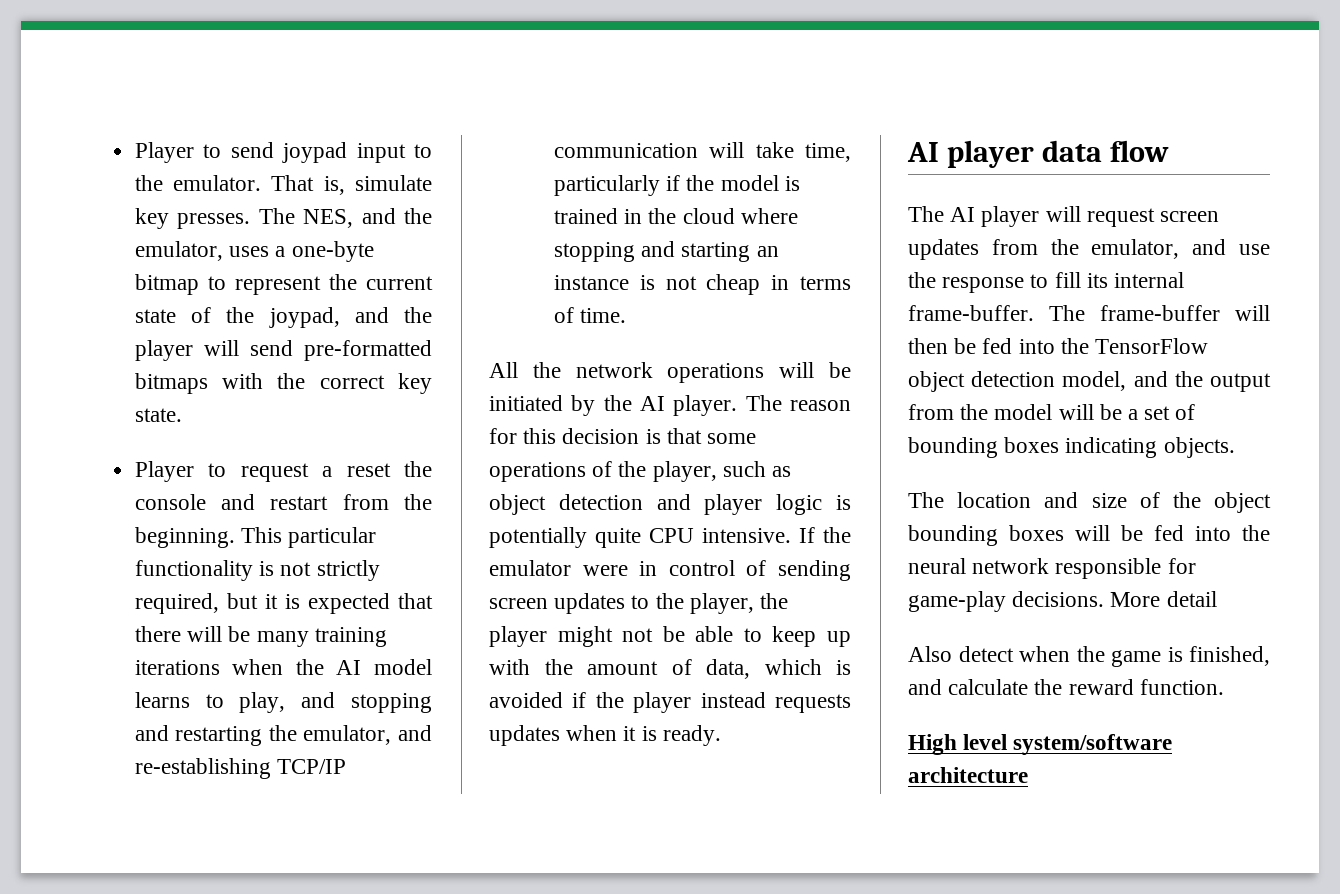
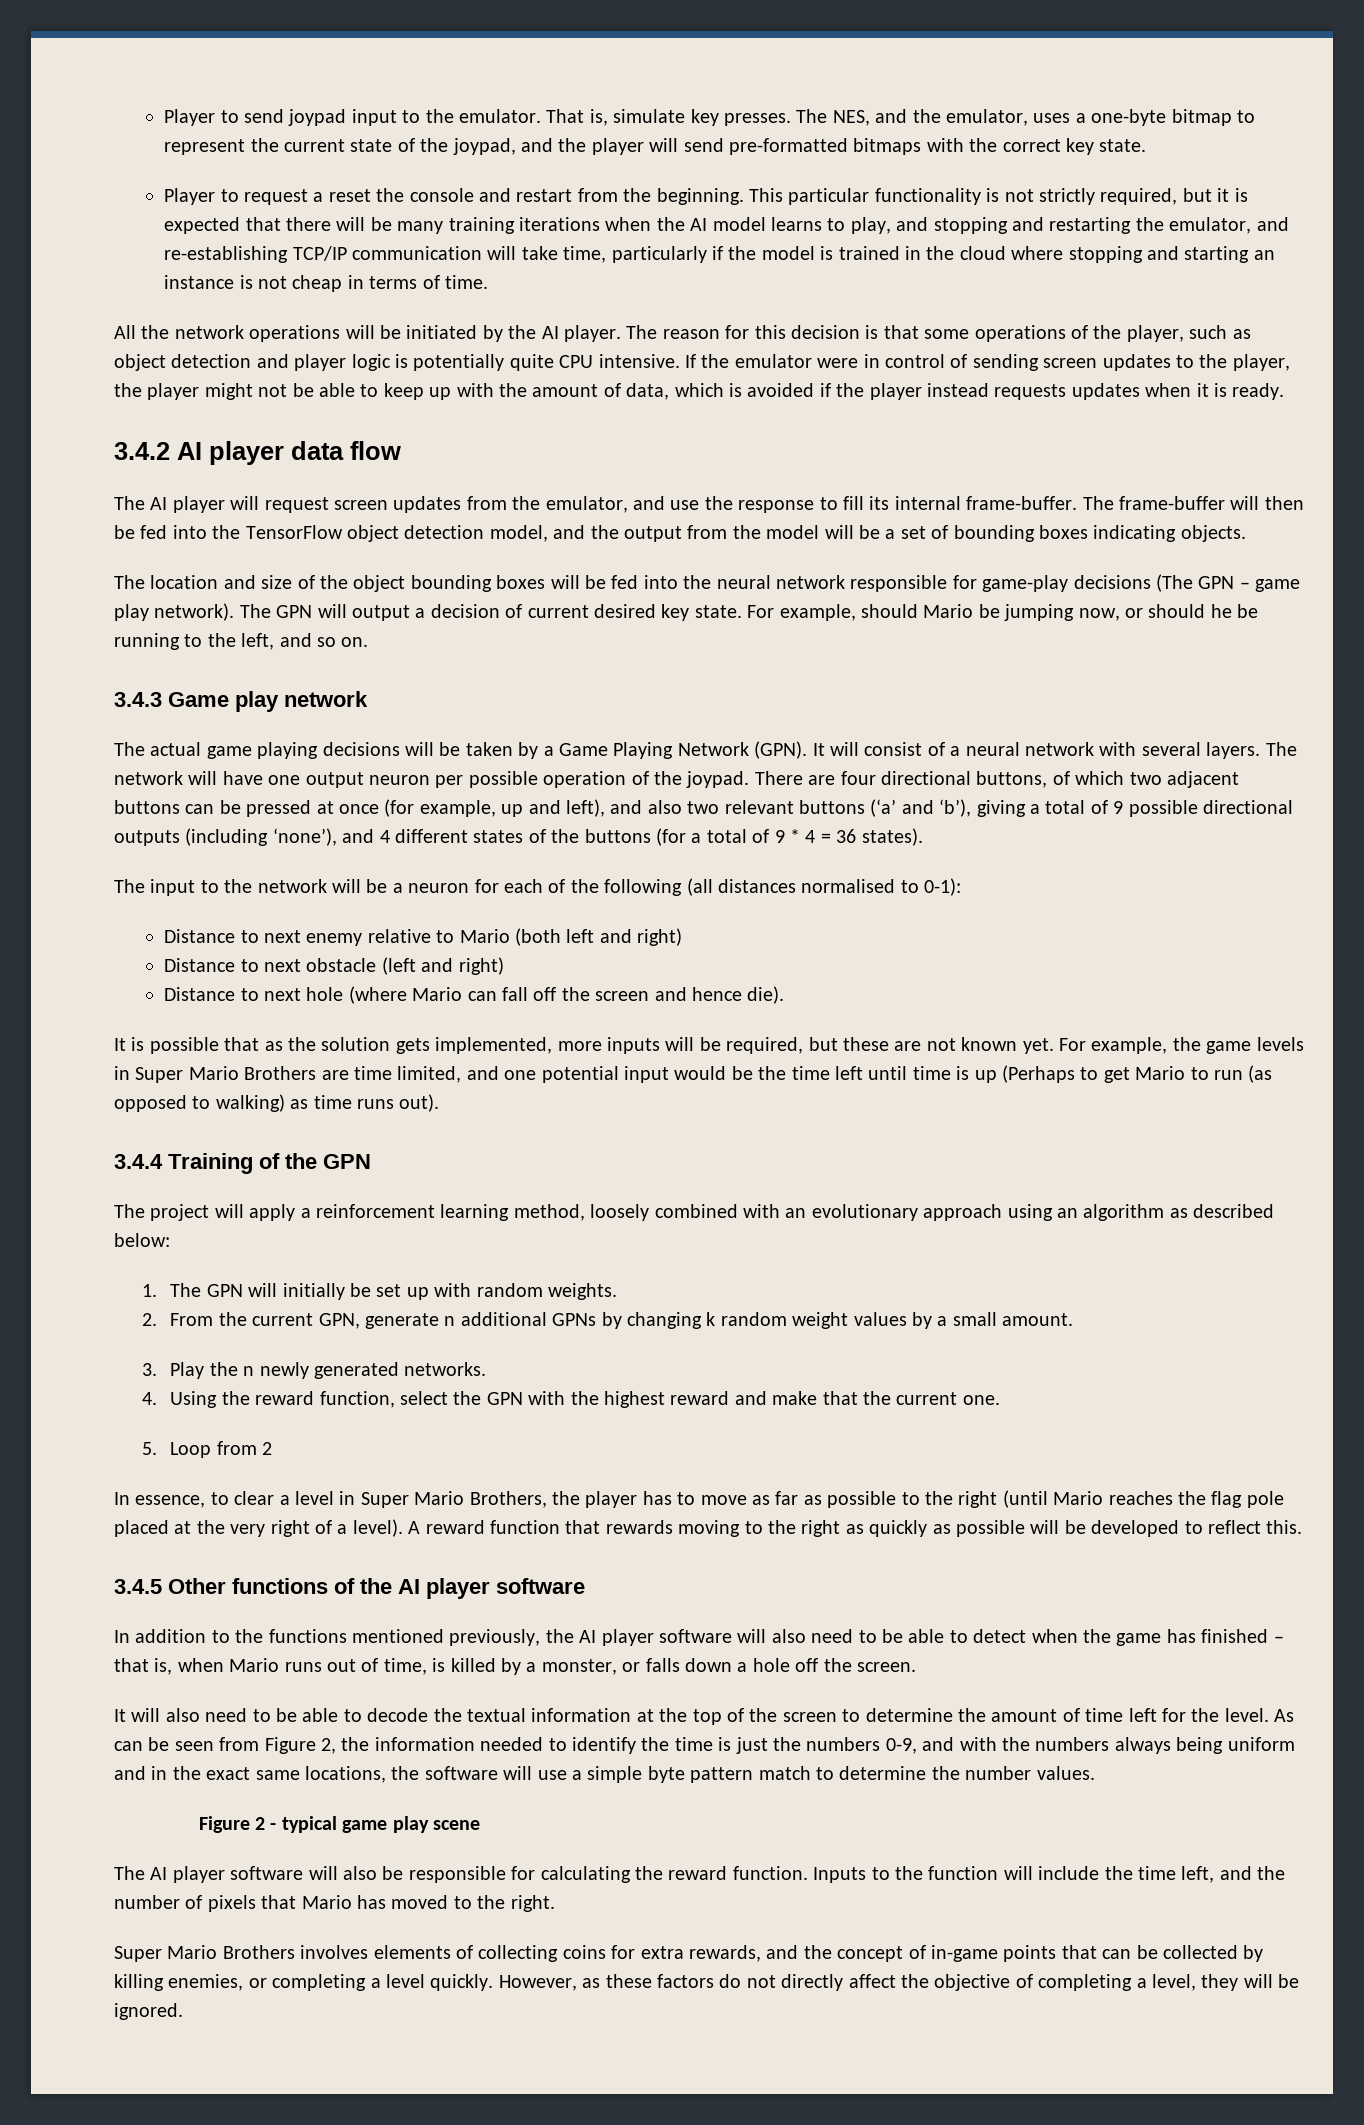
- AI player data flow
+ 3.4.2 AI player data flow
- The location and size of the object bounding boxes will be fed into the neural network responsible for game-play decisions. More detail
- Also detect when the game is finished, and calculate the reward function.
- High level system/software architecture
+ The location and size of the object bounding boxes will be fed into the neural network responsible for game-play decisions (The GPN – game play network). The GPN will output a decision of current desired key state. For example, should Mario be jumping now, or should he be running to the left, and so on.
+ 3.4.3 Game play network
+ The actual game playing decisions will be taken by a Game Playing Network (GPN). It will consist of a neural network with several layers. The network will have one output neuron per possible operation of the joypad. There are four directional buttons, of which two adjacent buttons can be pressed at once (for example, up and left), and also two relevant buttons (‘a’ and ‘b’), giving a total of 9 possible directional outputs (including ‘none’), and 4 different states of the buttons (for a total of 9 * 4 = 36 states).
+ The input to the network will be a neuron for each of the following (all distances normalised to 0-1):
+ Distance to next enemy relative to Mario (both left and right)
+ Distance to next obstacle (left and right)
+ Distance to next hole (where Mario can fall off the screen and hence die).
+ It is possible that as the solution gets implemented, more inputs will be required, but these are not known yet. For example, the game levels in Super Mario Brothers are time limited, and one potential input would be the time left until time is up (Perhaps to get Mario to run (as opposed to walking) as time runs out).
+ 3.4.4 Training of the GPN
+ The project will apply a reinforcement learning method, loosely combined with an evolutionary approach using an algorithm as described below:
+ 1. The GPN will initially be set up with random weights.
+ 2. From the current GPN, generate n additional GPNs by changing k random weight values by a small amount.
+ 3. Play the n newly generated networks.
+ 4. Using the reward function, select the GPN with the highest reward and make that the current one.
+ 5. Loop from 2
+ In essence, to clear a level in Super Mario Brothers, the player has to move as far as possible to the right (until Mario reaches the flag pole placed at the very right of a level). A reward function that rewards moving to the right as quickly as possible will be developed to reflect this.
+ 3.4.5 Other functions of the AI player software
+ In addition to the functions mentioned previously, the AI player software will also need to be able to detect when the game has finished – that is, when Mario runs out of time, is killed by a monster, or falls down a hole off the screen.
+ It will also need to be able to decode the textual information at the top of the screen to determine the amount of time left for the level. As can be seen from Figure 2, the information needed to identify the time is just the numbers 0-9, and with the numbers always being uniform and in the exact same locations, the software will use a simple byte pattern match to determine the number values.
+ Figure 2 - typical game play scene
+ The AI player software will also be responsible for calculating the reward function. Inputs to the function will include the time left, and the number of pixels that Mario has moved to the right.
+ Super Mario Brothers involves elements of collecting coins for extra rewards, and the concept of in-game points that can be collected by killing enemies, or completing a level quickly. However, as these factors do not directly affect the objective of completing a level, they will be ignored.

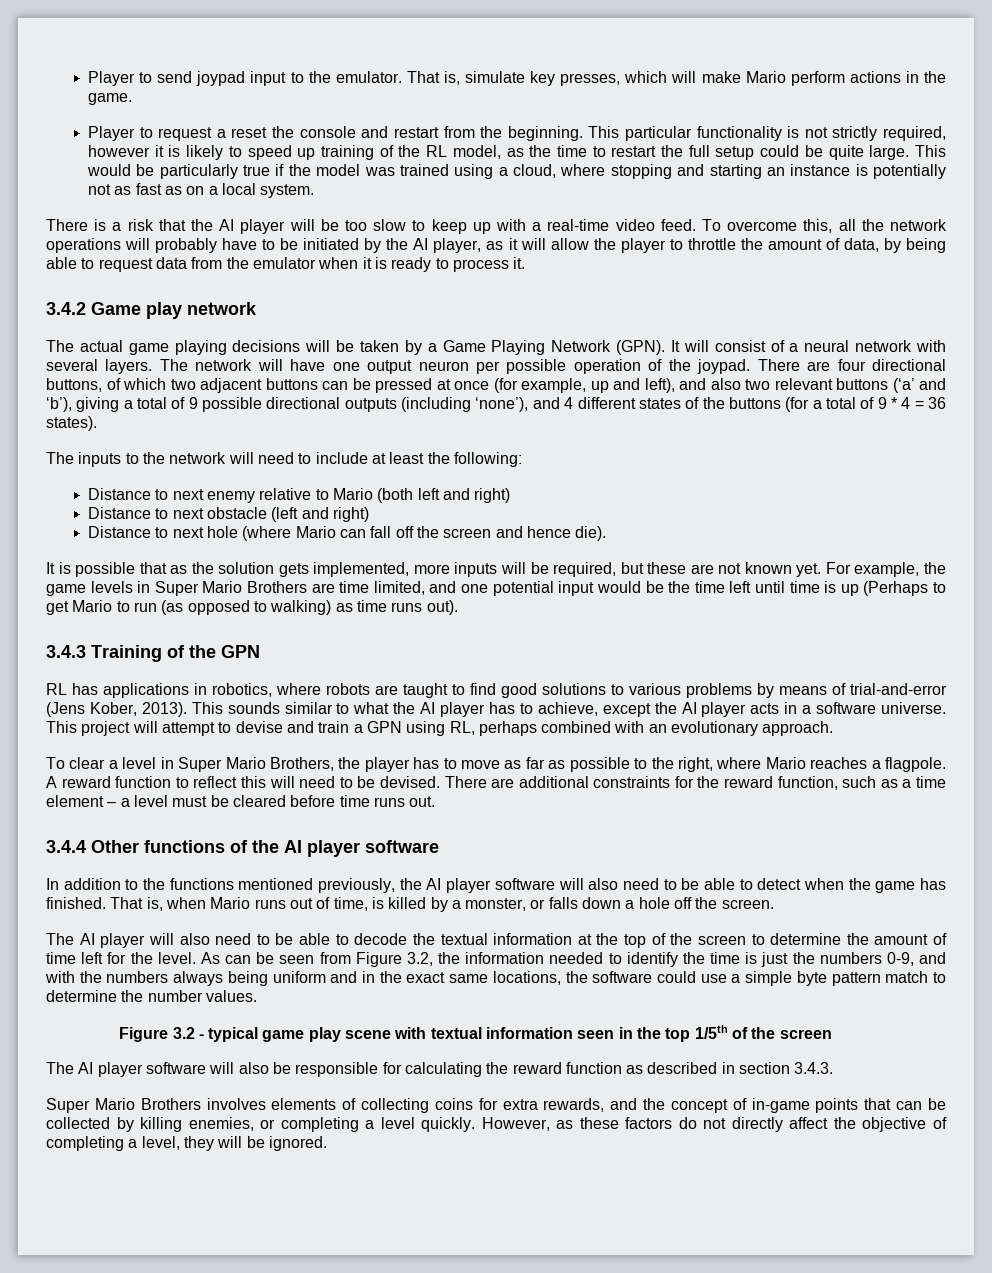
- That is, simulate key presses. The NES, and the emulator, uses a one-byte bitmap to represent the current state of the joypad, and the player will send pre-formatted bitmaps with the correct key state.
+ That is, simulate key presses, which will make Mario perform actions in the game.
- This particular functionality is not strictly required, but it is expected that there will be many training iterations when the AI model learns to play, and stopping and restarting the emulator, and re-establishing TCP/IP communication will take time, particularly if the model is trained in the cloud where stopping and starting an instance is not cheap in terms of time.
- All the network operations will be initiated by the AI player. The reason for this decision is that some operations of the player, such as object detection and player logic is potentially quite CPU intensive. If the emulator were in control of sending screen updates to the player, the player might not be able to keep up with the amount of data, which is avoided if the player instead requests updates when it is ready.
- 3.4.2 AI player data flow
- The AI player will request screen updates from the emulator, and use the response to fill its internal frame-buffer. The frame-buffer will then be fed into the TensorFlow object detection model, and the output from the model will be a set of bounding boxes indicating objects.
- The location and size of the object bounding boxes will be fed into the neural network responsible for game-play decisions (The GPN – game play network). The GPN will output a decision of current desired key state. For example, should Mario be jumping now, or should he be running to the left, and so on.
- 3.4.3 Game play network
+ This particular functionality is not strictly required, however it is likely to speed up training of the RL model, as the time to restart the full setup could be quite large. This would be particularly true if the model was trained using a cloud, where stopping and starting an instance is potentially not as fast as on a local system.
+ There is a risk that the AI player will be too slow to keep up with a real-time video feed. To overcome this, all the network operations will probably have to be initiated by the AI player, as it will allow the player to throttle the amount of data, by being able to request data from the emulator when it is ready to process it.
+ 3.4.2 Game play network
- The input to the network will be a neuron for each of the following (all distances normalised to 0-1):
+ The inputs to the network will need to include at least the following:
- 3.4.4 Training of the GPN
+ 3.4.3 Training of the GPN
- The project will apply a reinforcement learning method, loosely combined with an evolutionary approach using an algorithm as described below:
- 1. The GPN will initially be set up with random weights.
- 2. From the current GPN, generate n additional GPNs by changing k random weight values by a small amount.
- 3. Play the n newly generated networks.
- 4. Using the reward function, select the GPN with the highest reward and make that the current one.
- 5. Loop from 2
- In essence, to clear a level in Super Mario Brothers, the player has to move as far as possible to the right (until Mario reaches the flag pole placed at the very right of a level). A reward function that rewards moving to the right as quickly as possible will be developed to reflect this.
- 3.4.5 Other functions of the AI player software
+ RL has applications in robotics, where robots are taught to find good solutions to various problems by means of trial-and-error (Jens Kober, 2013). This sounds similar to what the AI player has to achieve, except the AI player acts in a software universe. This project will attempt to devise and train a GPN using RL, perhaps combined with an evolutionary approach.
+ To clear a level in Super Mario Brothers, the player has to move as far as possible to the right, where Mario reaches a flagpole. A reward function to reflect this will need to be devised. There are additional constraints for the reward function, such as a time element – a level must be cleared before time runs out.
+ 3.4.4 Other functions of the AI player software
- In addition to the functions mentioned previously, the AI player software will also need to be able to detect when the game has finished – that is, when Mario runs out of time, is killed by a monster, or falls down a hole off the screen.
+ In addition to the functions mentioned previously, the AI player software will also need to be able to detect when the game has finished. That is, when Mario runs out of time, is killed by a monster, or falls down a hole off the screen.
- It will also need to be able to decode the textual information at the top of the screen to determine the amount of time left for the level.
+ The AI player will also need to be able to decode the textual information at the top of the screen to determine the amount of time left for the level.
- As can be seen from Figure 2, the information needed to identify the time is just the numbers 0-9, and with the numbers always being uniform and in the exact same locations, the software will use a simple byte pattern match to determine the number values.
+ As can be seen from Figure 3.2, the information needed to identify the time is just the numbers 0-9, and with the numbers always being uniform and in the exact same locations, the software could use a simple byte pattern match to determine the number values.
- Figure 2 - typical game play scene
+ Figure 3.2 - typical game play scene with textual information seen in the top 1/5th of the screen
- The AI player software will also be responsible for calculating the reward function. Inputs to the function will include the time left, and the number of pixels that Mario has moved to the right.
+ The AI player software will also be responsible for calculating the reward function as described in section 3.4.3.

